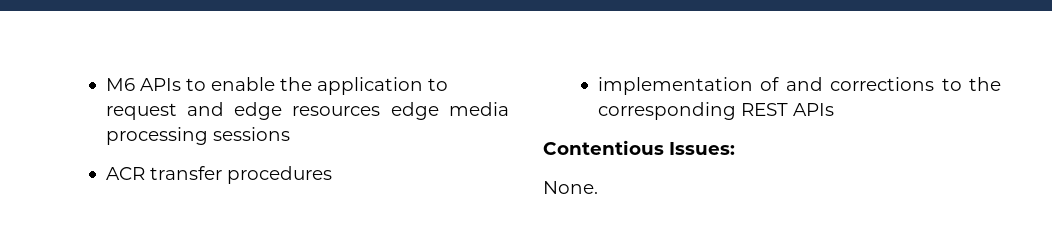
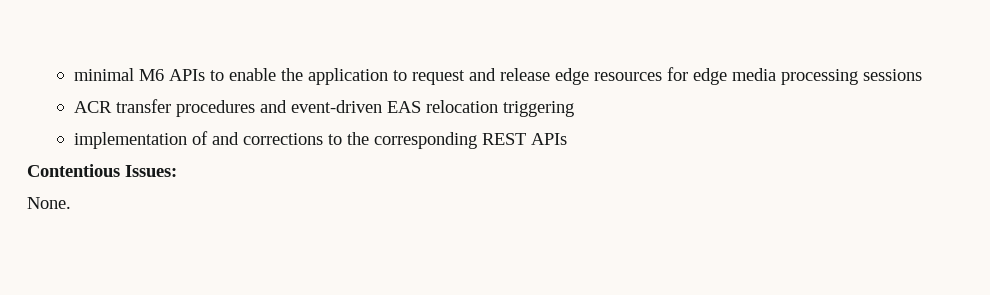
- M6 APIs to enable the application to request and edge resources edge media processing sessions
+ minimal M6 APIs to enable the application to request and release edge resources for edge media processing sessions
- ACR transfer procedures
+ ACR transfer procedures and event-driven EAS relocation triggering

